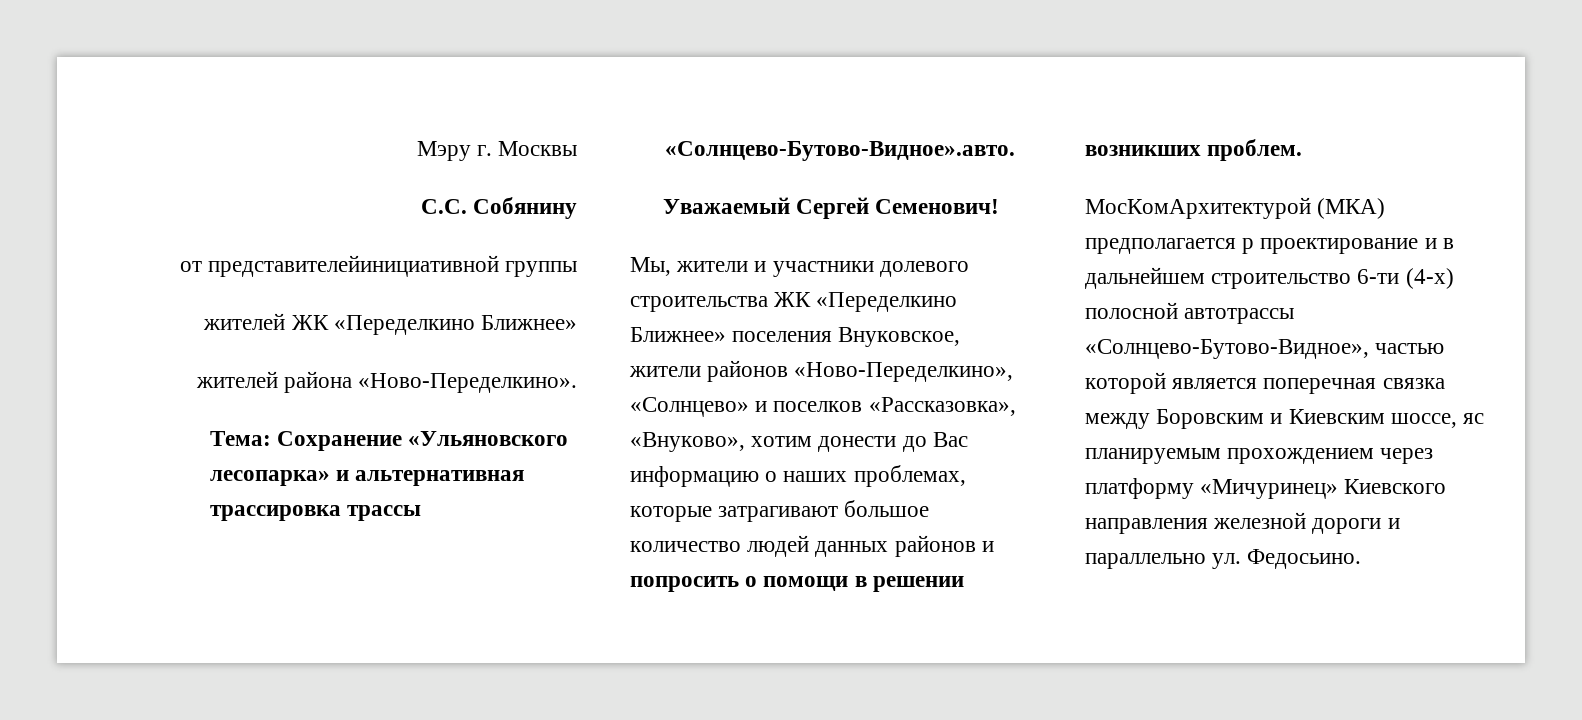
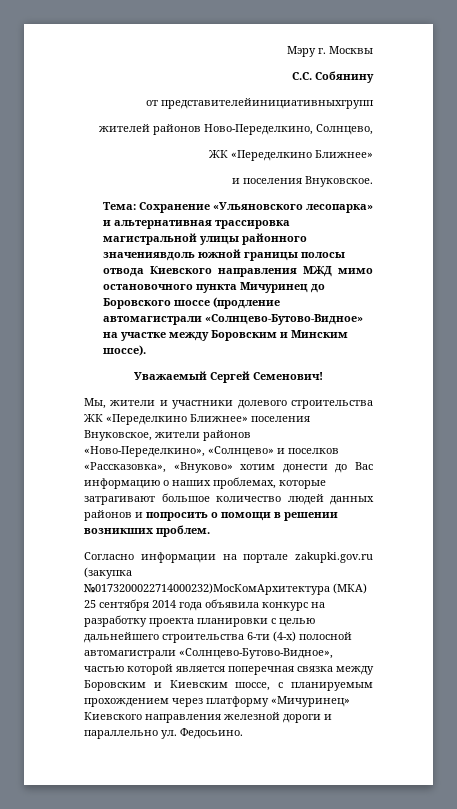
- от представителейинициативной группы
- жителей ЖК «Переделкино Ближнее»
+ от представителейинициативныхгрупп
+ жителей районов Ново-Переделкино, Солнцево,
+ ЖК «Переделкино Ближнее»
- жителей района «Ново-Переделкино».
+ и поселения Внуковское.
- Тема: Сохранение «Ульяновского лесопарка» и альтернативная трассировка трассы «Солнцево-Бутово-Видное».авто.
+ Тема: Сохранение «Ульяновского лесопарка» и альтернативная трассировка магистральной улицы районного значениявдоль южной границы полосы отвода Киевского направления МЖД мимо остановочного пункта Мичуринец до Боровского шоссе (продление автомагистрали «Солнцево-Бутово-Видное» на участке между Боровским и Минским шоссе).
- Мы, жители и участники долевого строительства ЖК «Переделкино Ближнее» поселения Внуковское, жители районов «Ново-Переделкино», «Солнцево» и поселков «Рассказовка», «Внуково», хотим донести до Вас информацию о наших проблемах, которые затрагивают большое количество людей данных районов и попросить о помощи в решении возникших проблем.
+ Мы, жители и участники долевого строительства ЖК «Переделкино Ближнее» поселения Внуковское, жители районов «Ново-Переделкино», «Солнцево» и поселков «Рассказовка», «Внуково» хотим донести до Вас информацию о наших проблемах, которые затрагивают большое количество людей данных районов и попросить о помощи в решении возникших проблем.
- МосКомАрхитектурой (МКА) предполагается р проектирование и в дальнейшем строительство 6-ти (4-х) полосной автотрассы «Солнцево-Бутово-Видное», частью которой является поперечная связка между Боровским и Киевским шоссе, яс планируемым прохождением через платформу «Мичуринец» Киевского направления железной дороги и параллельно ул. Федосьино.
+ Согласно информации на портале zakupki.gov.ru (закупка №0173200022714000232)МосКомАрхитектура (МКА) 25 сентября 2014 года объявила конкурс на разработку проекта планировки с целью дальнейшего строительства 6-ти (4-х) полосной автомагистрали «Солнцево-Бутово-Видное», частью которой является поперечная связка между Боровским и Киевским шоссе, с планируемым прохождением через платформу «Мичуринец» Киевского направления железной дороги и параллельно ул. Федосьино.

